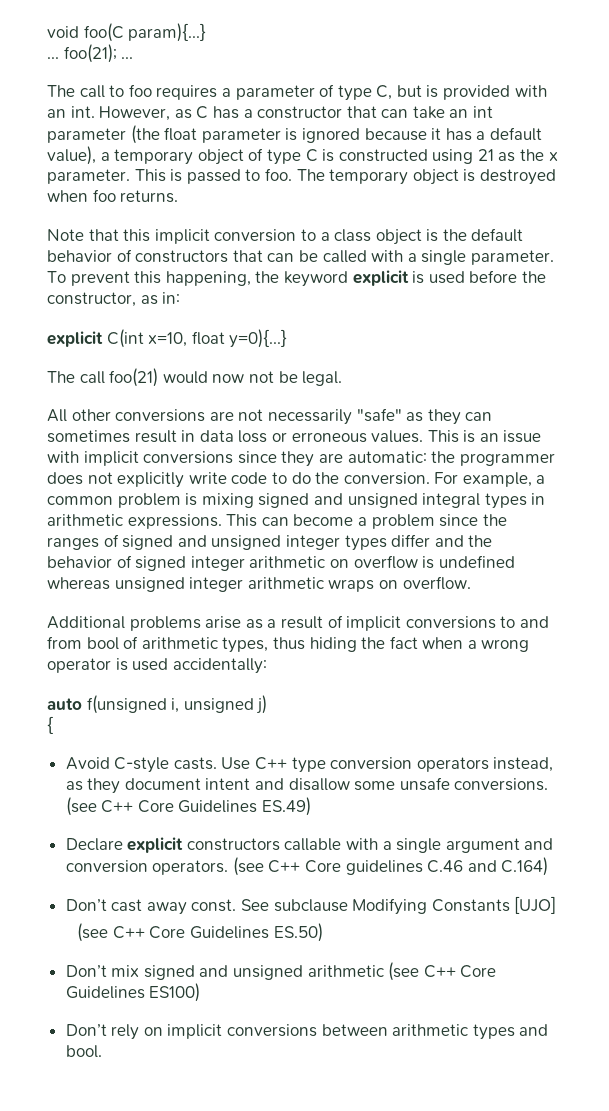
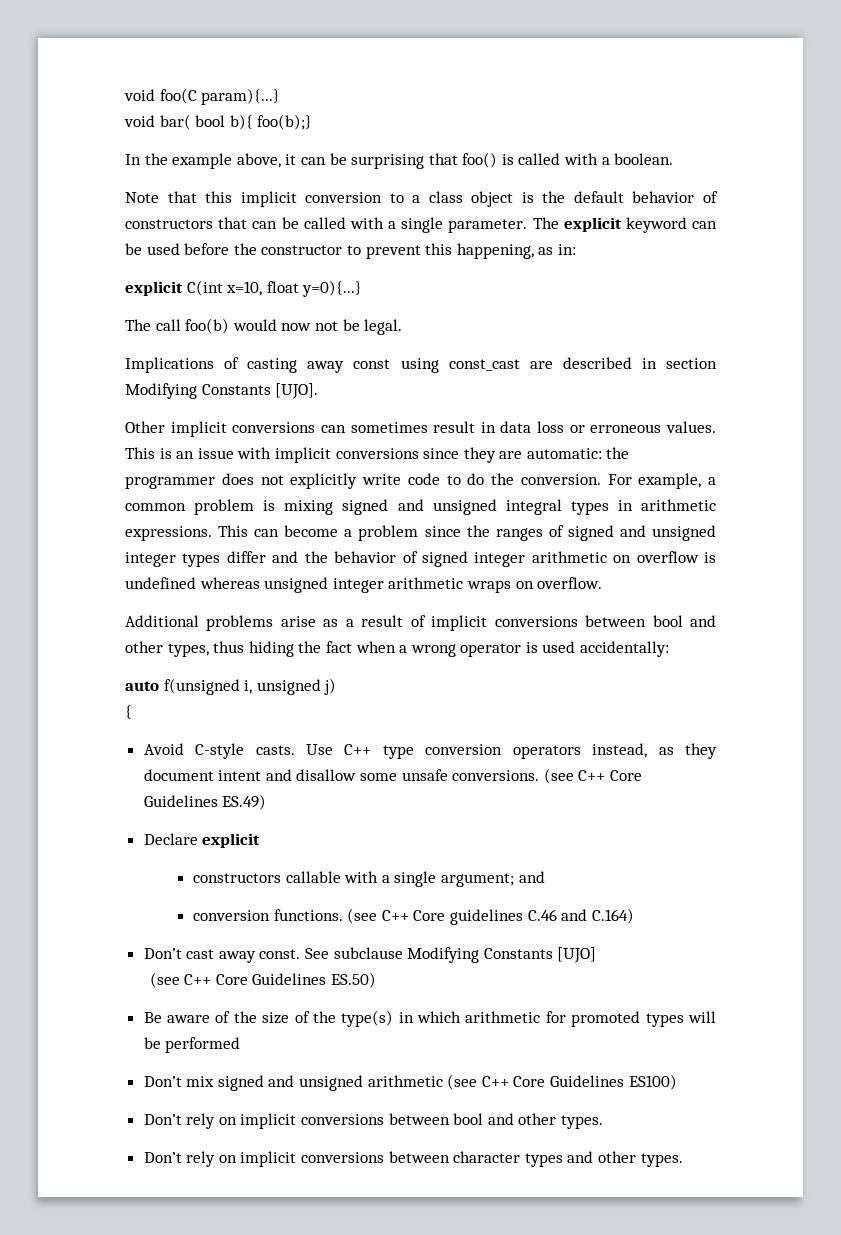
- ... foo(21); ...
- The call to foo requires a parameter of type C, but is provided with an int. However, as C has a constructor that can take an int parameter (the float parameter is ignored because it has a default value), a temporary object of type C is constructed using 21 as the x parameter. This is passed to foo. The temporary object is destroyed when foo returns.
+ void bar( bool b){ foo(b);}
+ In the example above, it can be surprising that foo() is called with a boolean.
- To prevent this happening, the keyword explicit is used before the constructor, as in:
+ The explicit keyword can be used before the constructor to prevent this happening, as in:
- The call foo(21) would now not be legal.
+ The call foo(b) would now not be legal.
- All other conversions are not necessarily "safe" as they can sometimes result in data loss or erroneous values.
+ Implications of casting away const using const_cast are described in section Modifying Constants [UJO].
+ Other implicit conversions can sometimes result in data loss or erroneous values.
- Additional problems arise as a result of implicit conversions to and from bool of arithmetic types, thus hiding the fact when a wrong operator is used accidentally:
+ Additional problems arise as a result of implicit conversions between bool and other types, thus hiding the fact when a wrong operator is used accidentally:
- Declare explicit constructors callable with a single argument and conversion operators.
+ Declare explicit
+ constructors callable with a single argument; and
+ conversion functions.
+ Be aware of the size of the type(s) in which arithmetic for promoted types will be performed
- Don’t rely on implicit conversions between arithmetic types and bool.
+ Don’t rely on implicit conversions between bool and other types.
+ Don’t rely on implicit conversions between character types and other types.

